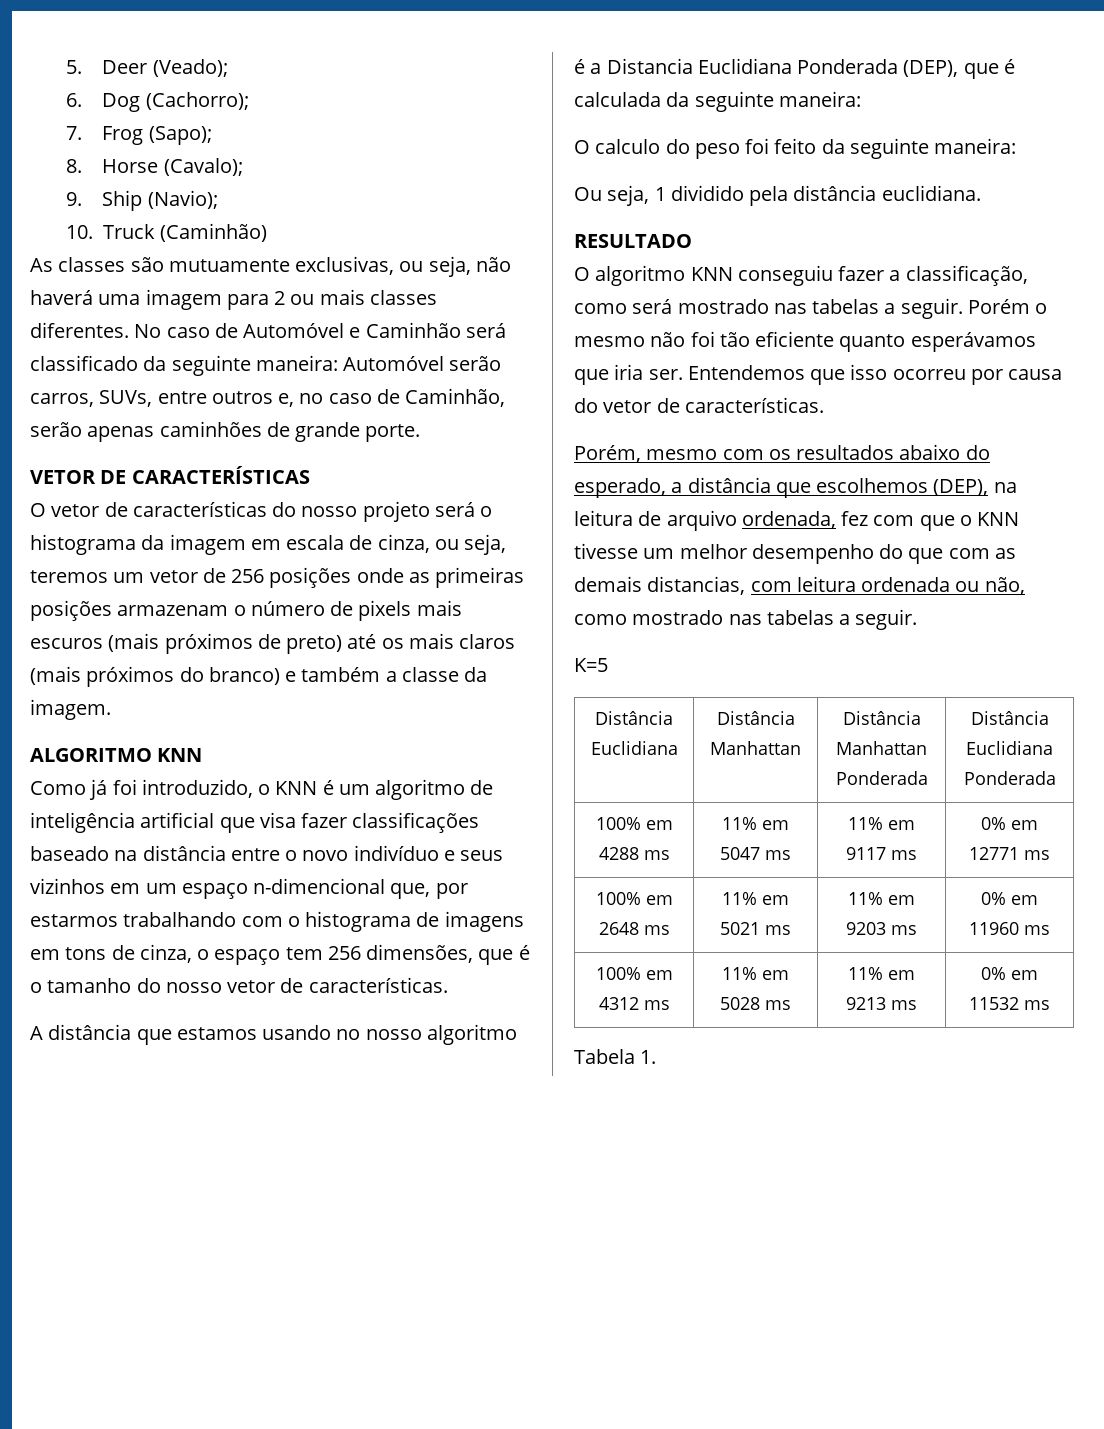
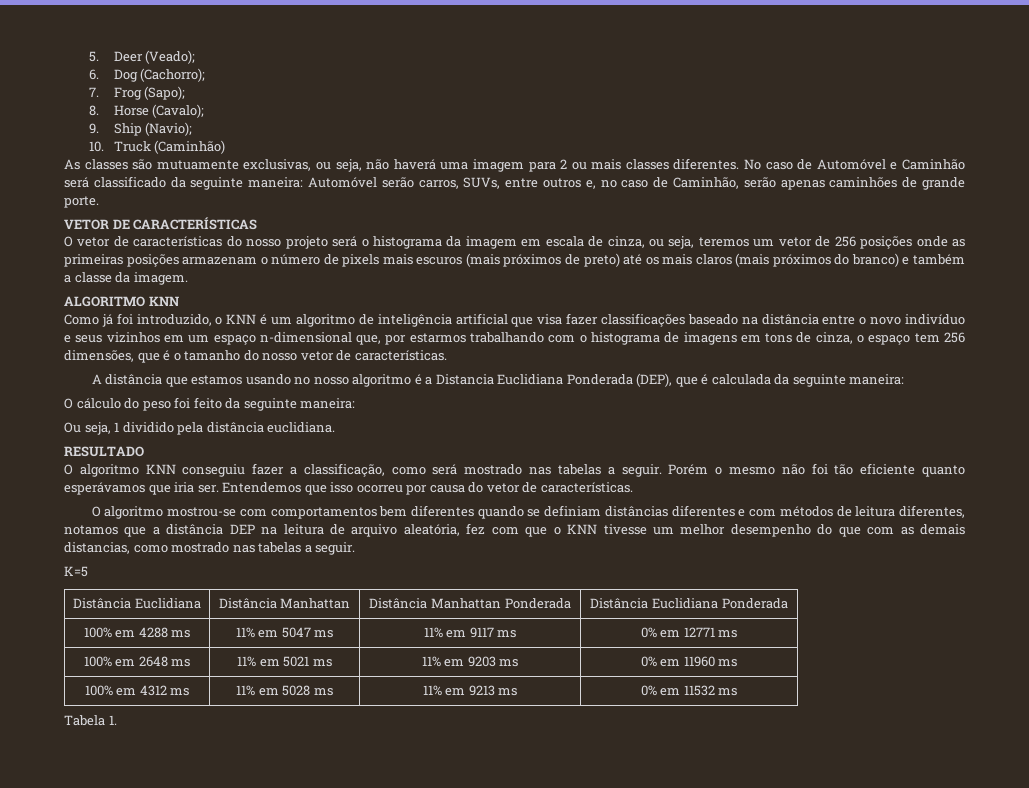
- Como já foi introduzido, o KNN é um algoritmo de inteligência artificial que visa fazer classificações baseado na distância entre o novo indivíduo e seus vizinhos em um espaço n-dimencional que, por estarmos trabalhando com o histograma de imagens em tons de cinza, o espaço tem 256 dimensões, que é o tamanho do nosso vetor de características.
+ Como já foi introduzido, o KNN é um algoritmo de inteligência artificial que visa fazer classificações baseado na distância entre o novo indivíduo e seus vizinhos em um espaço n-dimensional que, por estarmos trabalhando com o histograma de imagens em tons de cinza, o espaço tem 256 dimensões, que é o tamanho do nosso vetor de características.
- O calculo do peso foi feito da seguinte maneira:
+ O cálculo do peso foi feito da seguinte maneira:
- Porém, mesmo com os resultados abaixo do esperado, a distância que escolhemos (DEP), na leitura de arquivo ordenada, fez com que o KNN tivesse um melhor desempenho do que com as demais distancias, com leitura ordenada ou não, como mostrado nas tabelas a seguir.
+ O algoritmo mostrou-se com comportamentos bem diferentes quando se definiam distâncias diferentes e com métodos de leitura diferentes, notamos que a distância DEP na leitura de arquivo aleatória, fez com que o KNN tivesse um melhor desempenho do que com as demais distancias, como mostrado nas tabelas a seguir.

